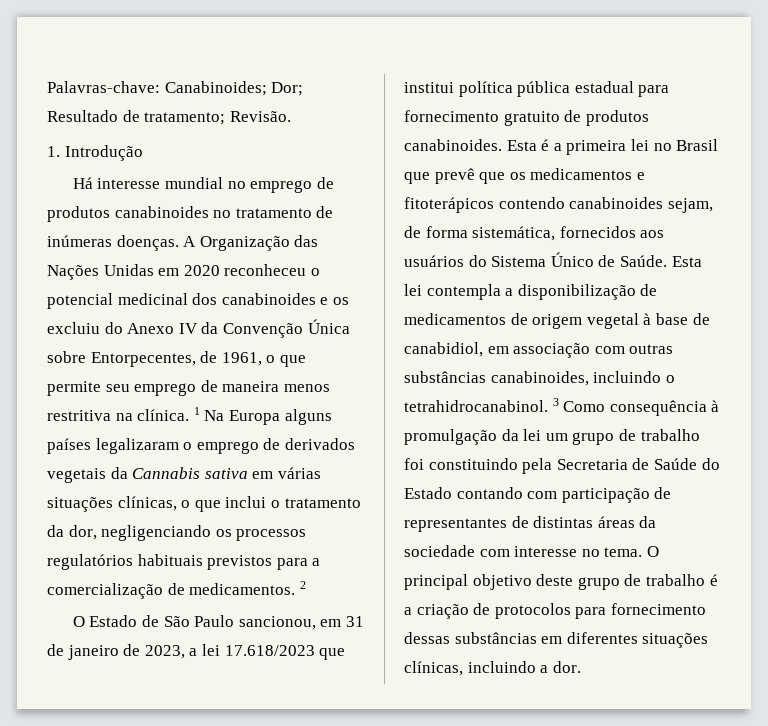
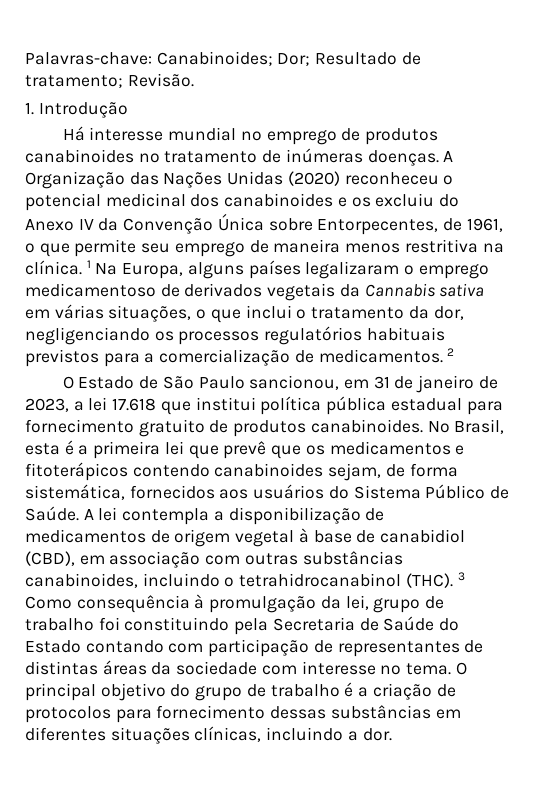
- A Organização das Nações Unidas em 2020 reconheceu o potencial medicinal dos canabinoides e os excluiu do Anexo IV da Convenção Única sobre Entorpecentes, de 1961, o que permite seu emprego de maneira menos restritiva na clínica.
+ A Organização das Nações Unidas (2020) reconheceu o potencial medicinal dos canabinoides e os excluiu do Anexo IV da Convenção Única sobre Entorpecentes, de 1961, o que permite seu emprego de maneira menos restritiva na clínica.
- 1 Na Europa alguns países legalizaram o emprego de derivados vegetais da Cannabis sativa em várias situações clínicas, o que inclui o tratamento da dor, negligenciando os processos regulatórios habituais previstos para a comercialização de medicamentos.
+ 1 Na Europa, alguns países legalizaram o emprego medicamentoso de derivados vegetais da Cannabis sativa em várias situações, o que inclui o tratamento da dor, negligenciando os processos regulatórios habituais previstos para a comercialização de medicamentos.
- O Estado de São Paulo sancionou, em 31 de janeiro de 2023, a lei 17.618/2023 que institui política pública estadual para fornecimento gratuito de produtos canabinoides.
+ O Estado de São Paulo sancionou, em 31 de janeiro de 2023, a lei 17.618 que institui política pública estadual para fornecimento gratuito de produtos canabinoides.
- Esta é a primeira lei no Brasil que prevê que os medicamentos e fitoterápicos contendo canabinoides sejam, de forma sistemática, fornecidos aos usuários do Sistema Único de Saúde.
+ No Brasil, esta é a primeira lei que prevê que os medicamentos e fitoterápicos contendo canabinoides sejam, de forma sistemática, fornecidos aos usuários do Sistema Público de Saúde.
- Esta lei contempla a disponibilização de medicamentos de origem vegetal à base de canabidiol, em associação com outras substâncias canabinoides, incluindo o tetrahidrocanabinol.
+ A lei contempla a disponibilização de medicamentos de origem vegetal à base de canabidiol (CBD), em associação com outras substâncias canabinoides, incluindo o tetrahidrocanabinol (THC).
- 3 Como consequência à promulgação da lei um grupo de trabalho foi constituindo pela Secretaria de Saúde do Estado contando com participação de representantes de distintas áreas da sociedade com interesse no tema.
+ 3 Como consequência à promulgação da lei, grupo de trabalho foi constituindo pela Secretaria de Saúde do Estado contando com participação de representantes de distintas áreas da sociedade com interesse no tema.
- O principal objetivo deste grupo de trabalho é a criação de protocolos para fornecimento dessas substâncias em diferentes situações clínicas, incluindo a dor.
+ O principal objetivo do grupo de trabalho é a criação de protocolos para fornecimento dessas substâncias em diferentes situações clínicas, incluindo a dor.

